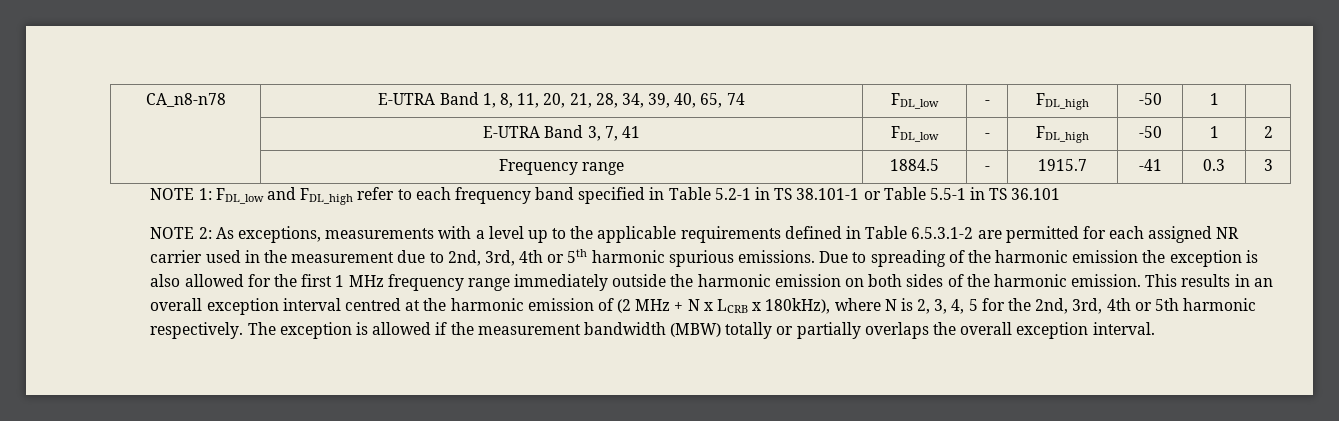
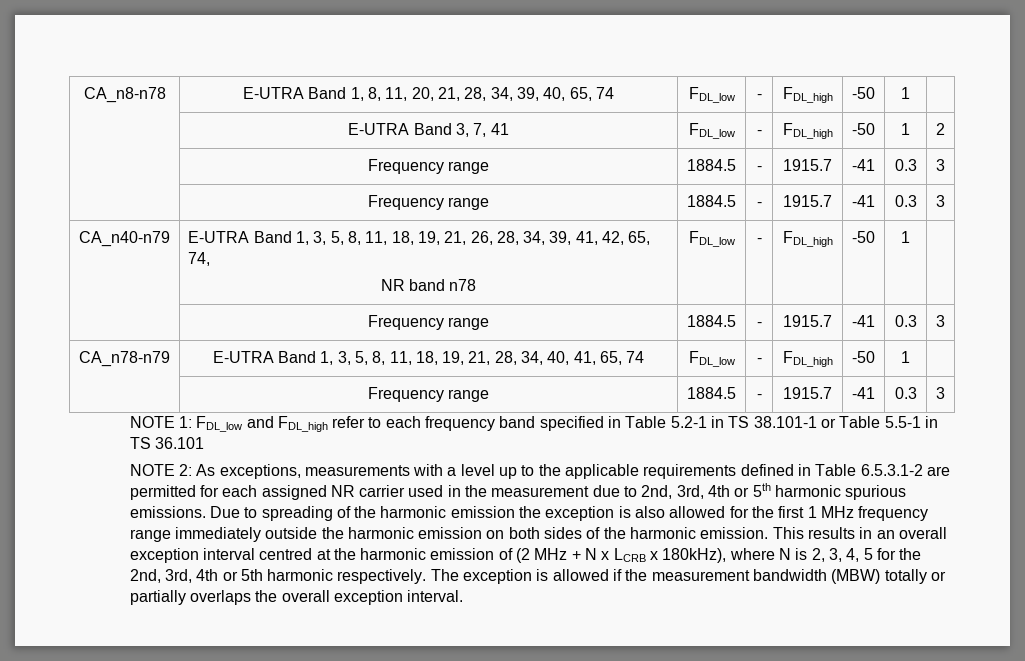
  | E-UTRA Band 3, 7, 41 | FDL_low | - | FDL_high | -50 | 1 | 2
+ | Frequency range | 1884.5 | - | 1915.7 | -41 | 0.3 | 3
+ | Frequency range | 1884.5 | - | 1915.7 | -41 | 0.3 | 3
+ CA_n40-n79 | E-UTRA Band 1, 3, 5, 8, 11, 18, 19, 21, 26, 28, 34, 39, 41, 42, 65, 74,
+ NR band n78 | FDL_low | - | FDL_high | -50 | 1 |
+ | Frequency range | 1884.5 | - | 1915.7 | -41 | 0.3 | 3
+ CA_n78-n79 | E-UTRA Band 1, 3, 5, 8, 11, 18, 19, 21, 28, 34, 40, 41, 65, 74 | FDL_low | - | FDL_high | -50 | 1 |

